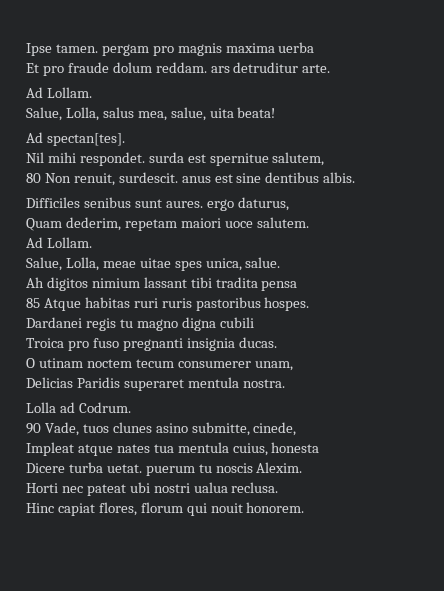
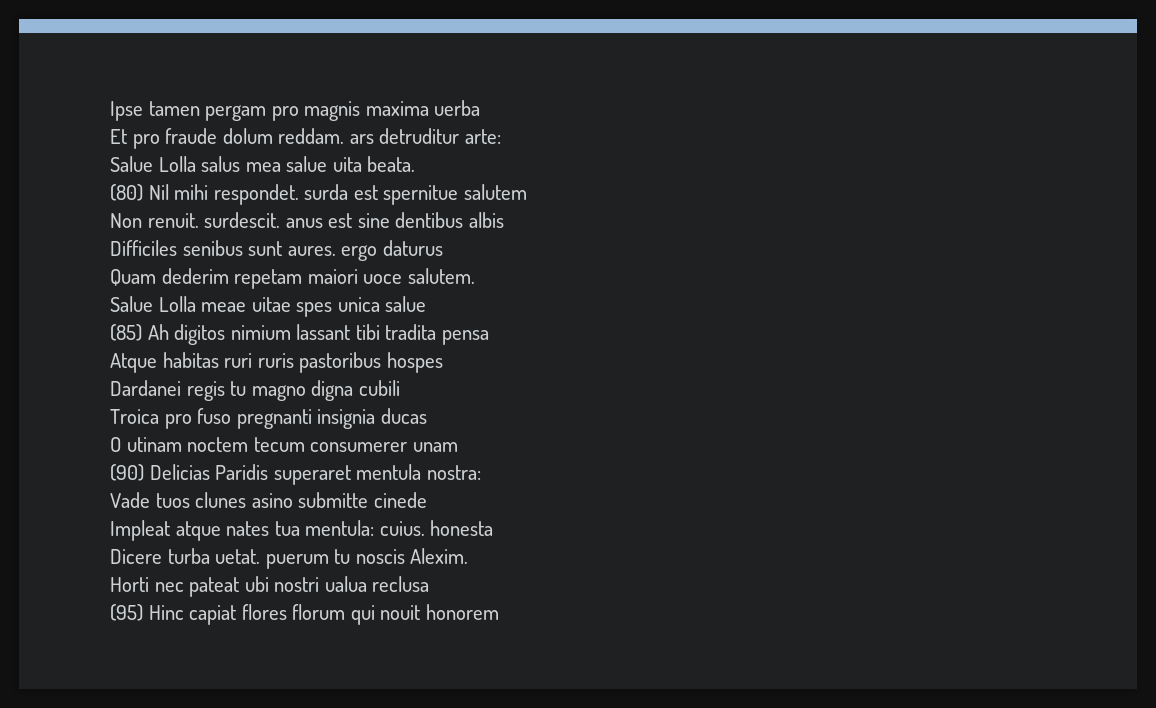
- Ipse tamen. pergam pro magnis maxima uerba
+ Ipse tamen pergam pro magnis maxima uerba
- Et pro fraude dolum reddam. ars detruditur arte.
- Ad Lollam.
- Salue, Lolla, salus mea, salue, uita beata!
- Ad spectan[tes].
- Nil mihi respondet. surda est spernitue salutem,
- 80 Non renuit, surdescit. anus est sine dentibus albis.
+ Et pro fraude dolum reddam. ars detruditur arte:
+ Salue Lolla salus mea salue uita beata.
+ (80) Nil mihi respondet. surda est spernitue salutem
+ Non renuit. surdescit. anus est sine dentibus albis
- Difficiles senibus sunt aures. ergo daturus,
+ Difficiles senibus sunt aures. ergo daturus
- Quam dederim, repetam maiori uoce salutem.
- Ad Lollam.
- Salue, Lolla, meae uitae spes unica, salue.
- Ah digitos nimium lassant tibi tradita pensa
+ Quam dederim repetam maiori uoce salutem.
+ Salue Lolla meae uitae spes unica salue
+ (85) Ah digitos nimium lassant tibi tradita pensa
- 85 Atque habitas ruri ruris pastoribus hospes.
+ Atque habitas ruri ruris pastoribus hospes
- Troica pro fuso pregnanti insignia ducas.
+ Troica pro fuso pregnanti insignia ducas
- O utinam noctem tecum consumerer unam,
- Delicias Paridis superaret mentula nostra.
- Lolla ad Codrum.
- 90 Vade, tuos clunes asino submitte, cinede,
+ O utinam noctem tecum consumerer unam
+ (90) Delicias Paridis superaret mentula nostra:
+ Vade tuos clunes asino submitte cinede
- Impleat atque nates tua mentula cuius, honesta
+ Impleat atque nates tua mentula: cuius. honesta
- Horti nec pateat ubi nostri ualua reclusa.
- Hinc capiat flores, florum qui nouit honorem.
+ Horti nec pateat ubi nostri ualua reclusa
+ (95) Hinc capiat flores florum qui nouit honorem

